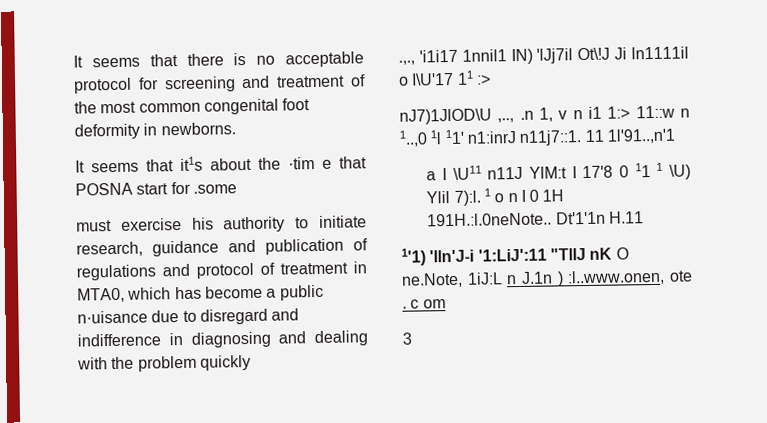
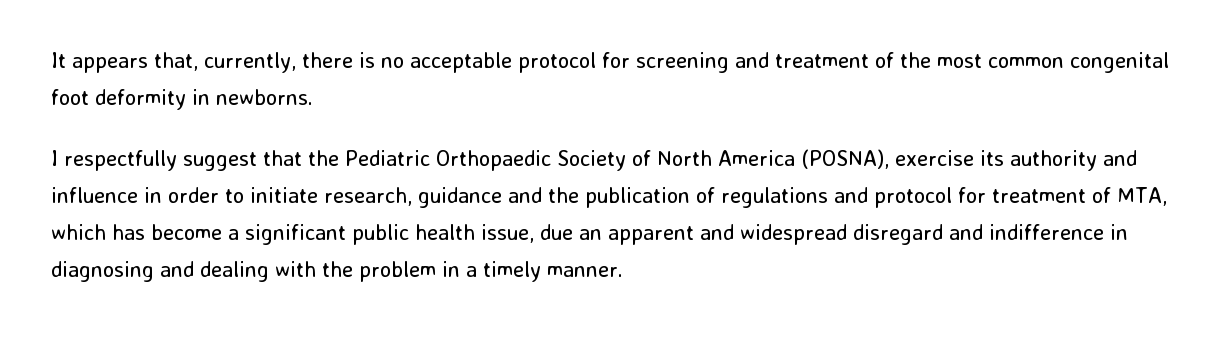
- It seems that there is no acceptable protocol for screening and treatment of the most common congenital foot deformity in newborns.
+ It appears that, currently, there is no acceptable protocol for screening and treatment of the most common congenital foot deformity in newborns.
- It seems that it1s about the ·tim e that POSNA start for .some
- must exercise his authority to initiate research, guidance and publication of regulations and protocol of treatment in MTA0, which has become a public n·uisance due to disregard and indifference in diagnosing and dealing with the problem quickly
- .,., 'i1i17 1nnil1 IN) 'lJj7il Ot\!J Ji ln1111il o I\U'17 11 :>
- nJ7)1JlOD\U ,.., .n 1, v n i1 1:> 11::w n 1..,0 1l 11' n1:inrJ n11j7::1. 11 1l'91..,n'1
- a I \U11 n11J YlM:t I 17'8 0 11 1 \U) Ylil 7):l. 1 o n I 0 1H 191H.:l.0neNote.. Dt'1'1n H.11
- 1'1) 'lln'J-i '1:LiJ':11 "TllJ nK O ne.Note, 1iJ:L n J.1n ) :l..www.onen, ote . c om
- 3
+ I respectfully suggest that the Pediatric Orthopaedic Society of North America (POSNA), exercise its authority and influence in order to initiate research, guidance and the publication of regulations and protocol for treatment of MTA, which has become a significant public health issue, due an apparent and widespread disregard and indifference in diagnosing and dealing with the problem in a timely manner.

